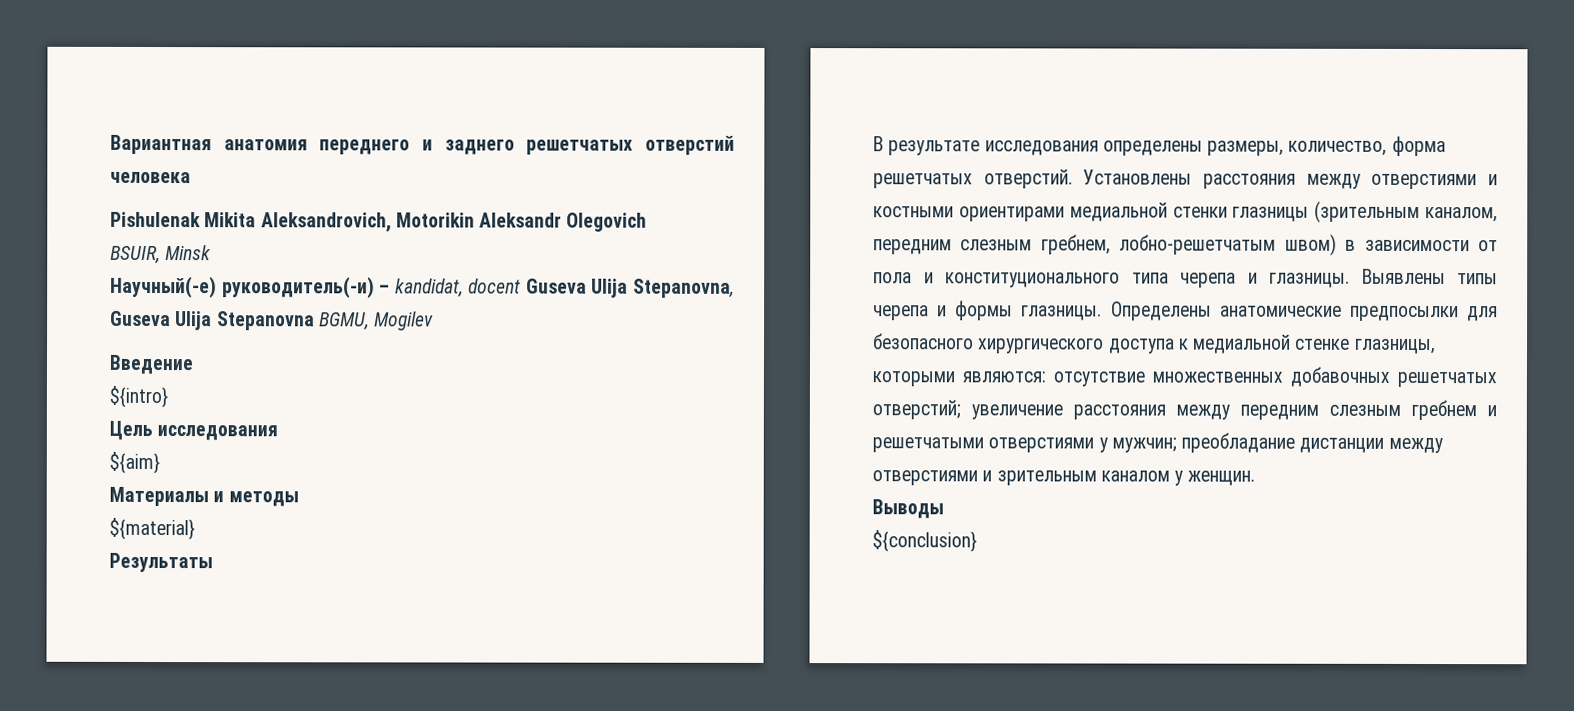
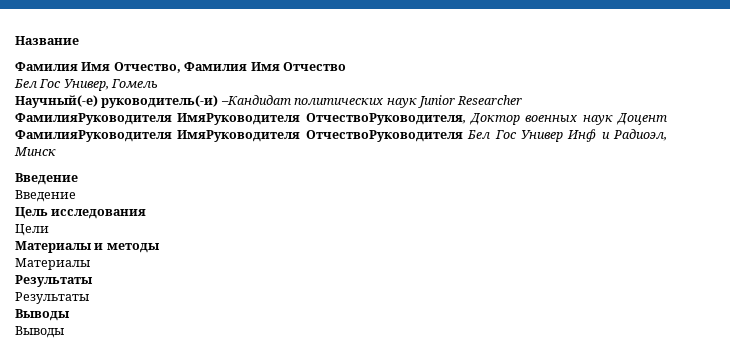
- Вариантная анатомия переднего и заднего решетчатых отверстий человека
- Pishulenak Mikita Aleksandrovich, Motorikin Aleksandr Olegovich
- BSUIR, Minsk
- Научный(-е) руководитель(-и) – kandidat, docent Guseva Ulija Stepanovna, Guseva Ulija Stepanovna BGMU, Mogilev
+ Название
+ Фамилия Имя Отчество, Фамилия Имя Отчество
+ Бел Гос Универ, Гомель
+ Научный(-е) руководитель(-и) –Кандидат политических наук Junior Researcher ФамилияРуководителя ИмяРуководителя ОтчествоРуководителя, Доктор военных наук Доцент ФамилияРуководителя ИмяРуководителя ОтчествоРуководителя Бел Гос Универ Инф и Радиоэл, Минск
  Введение
- ${intro}
+ Введение
- ${aim}
+ Цели
  Материалы и методы
- ${material}
+ Материалы
  Результаты
- В результате исследования определены размеры, количество, форма решетчатых отверстий. Установлены расстояния между отверстиями и костными ориентирами медиальной стенки глазницы (зрительным каналом, передним слезным гребнем, лобно-решетчатым швом) в зависимости от пола и конституционального типа черепа и глазницы. Выявлены типы черепа и формы глазницы. Определены анатомические предпосылки для безопасного хирургического доступа к медиальной стенке глазницы, которыми являются: отсутствие множественных добавочных решетчатых отверстий; увеличение расстояния между передним слезным гребнем и решетчатыми отверстиями у мужчин; преобладание дистанции между отверстиями и зрительным каналом у женщин.
+ Результаты
  Выводы
- ${conclusion}
+ Выводы

